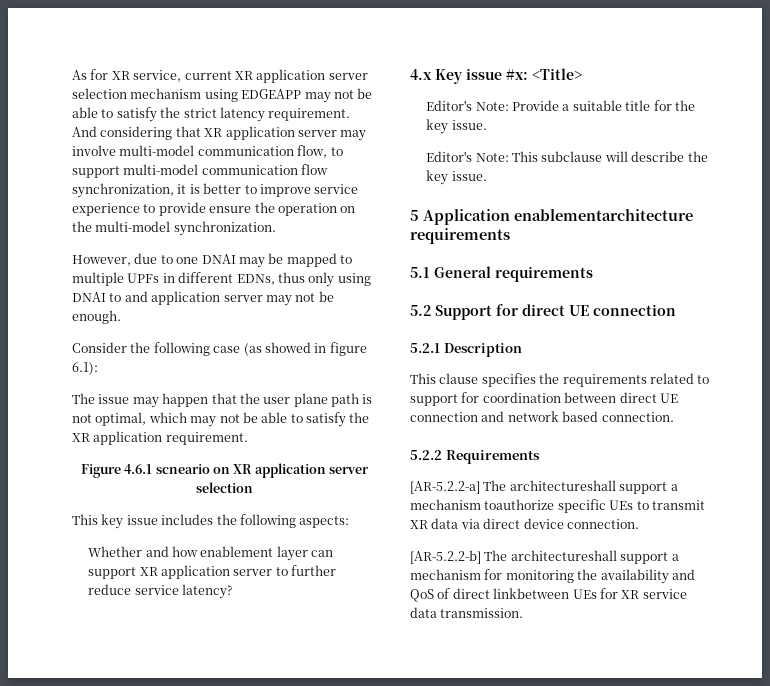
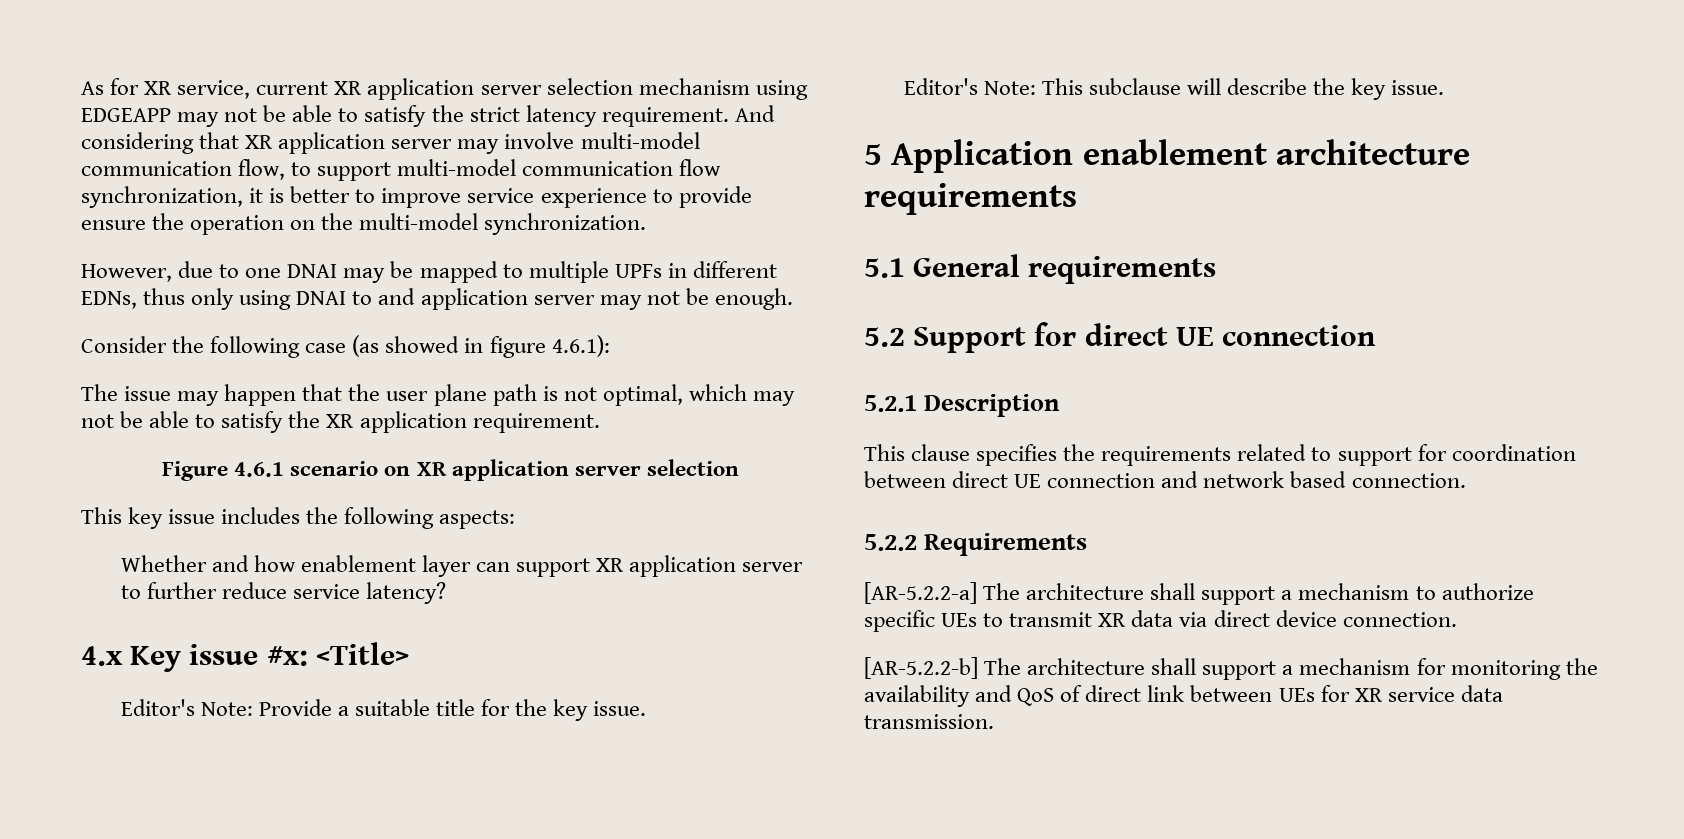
- Consider the following case (as showed in figure 6.1):
+ Consider the following case (as showed in figure 4.6.1):
- Figure 4.6.1 scneario on XR application server selection
+ Figure 4.6.1 scenario on XR application server selection
- 5 Application enablementarchitecture requirements
+ 5 Application enablement architecture requirements
- [AR-5.2.2-a] The architectureshall support a mechanism toauthorize specific UEs to transmit XR data via direct device connection.
+ [AR-5.2.2-a] The architecture shall support a mechanism to authorize specific UEs to transmit XR data via direct device connection.
- [AR-5.2.2-b] The architectureshall support a mechanism for monitoring the availability and QoS of direct linkbetween UEs for XR service data transmission.
+ [AR-5.2.2-b] The architecture shall support a mechanism for monitoring the availability and QoS of direct link between UEs for XR service data transmission.

